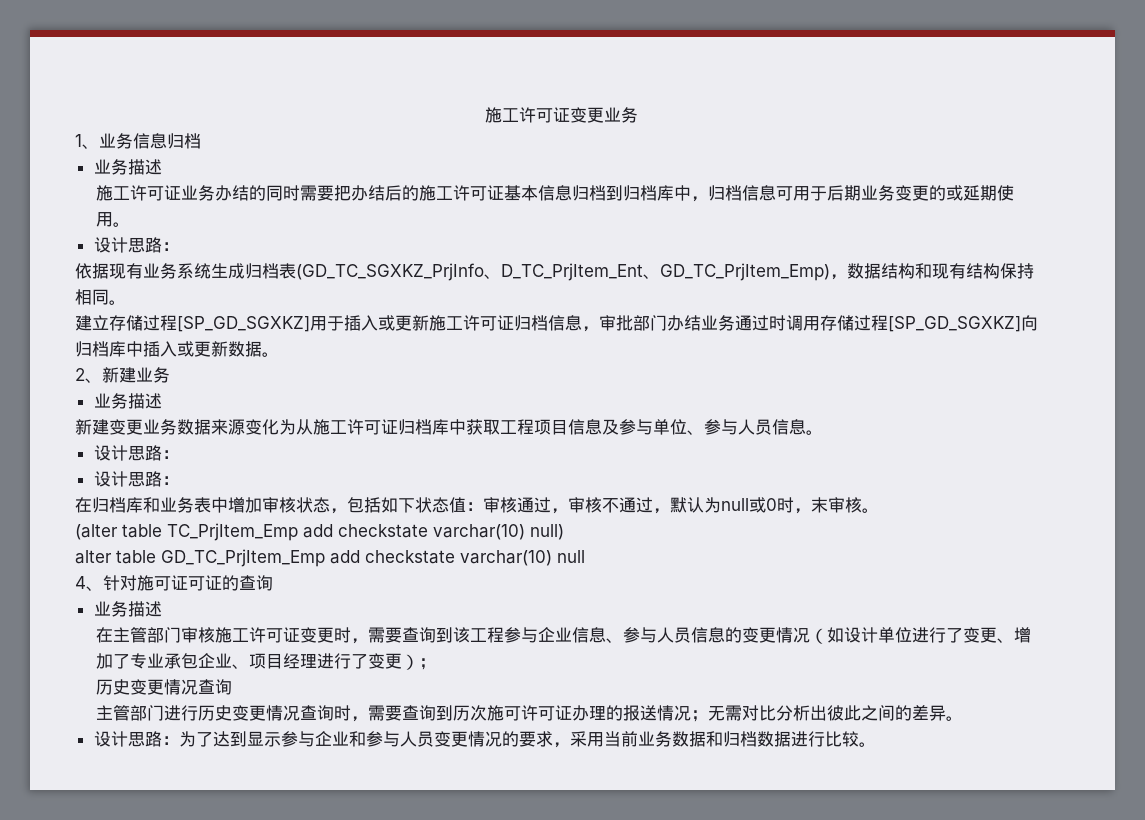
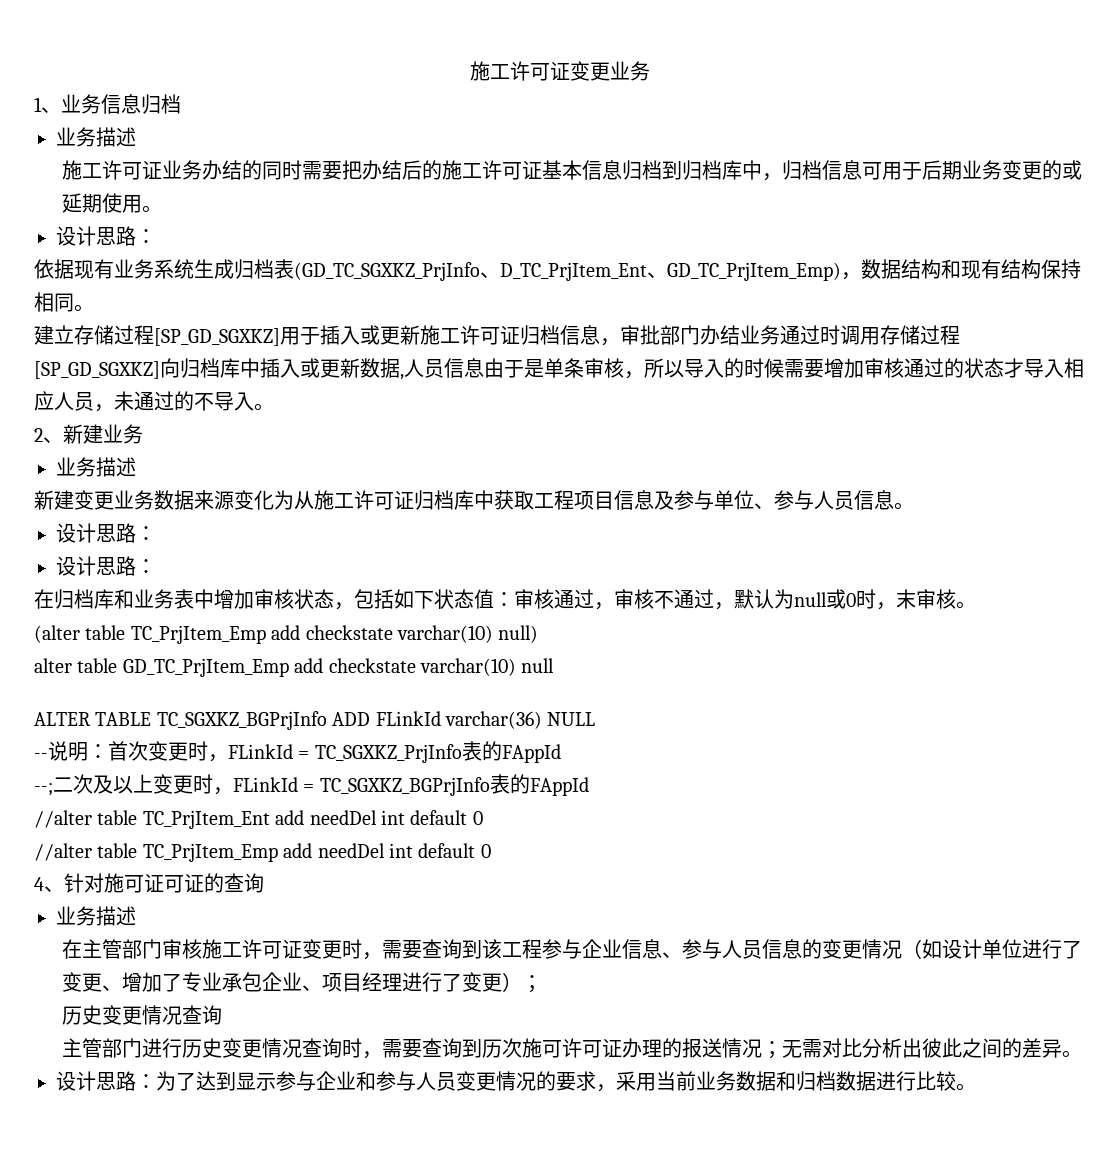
- 建立存储过程[SP_GD_SGXKZ]用于插入或更新施工许可证归档信息，审批部门办结业务通过时调用存储过程[SP_GD_SGXKZ]向归档库中插入或更新数据。
+ 建立存储过程[SP_GD_SGXKZ]用于插入或更新施工许可证归档信息，审批部门办结业务通过时调用存储过程[SP_GD_SGXKZ]向归档库中插入或更新数据,人员信息由于是单条审核，所以导入的时候需要增加审核通过的状态才导入相应人员，未通过的不导入。
+ ALTER TABLE TC_SGXKZ_BGPrjInfo ADD FLinkId varchar(36) NULL
+ --说明：首次变更时，FLinkId = TC_SGXKZ_PrjInfo表的FAppId
+ --;二次及以上变更时，FLinkId = TC_SGXKZ_BGPrjInfo表的FAppId
+ //alter table TC_PrjItem_Ent add needDel int default 0
+ //alter table TC_PrjItem_Emp add needDel int default 0

